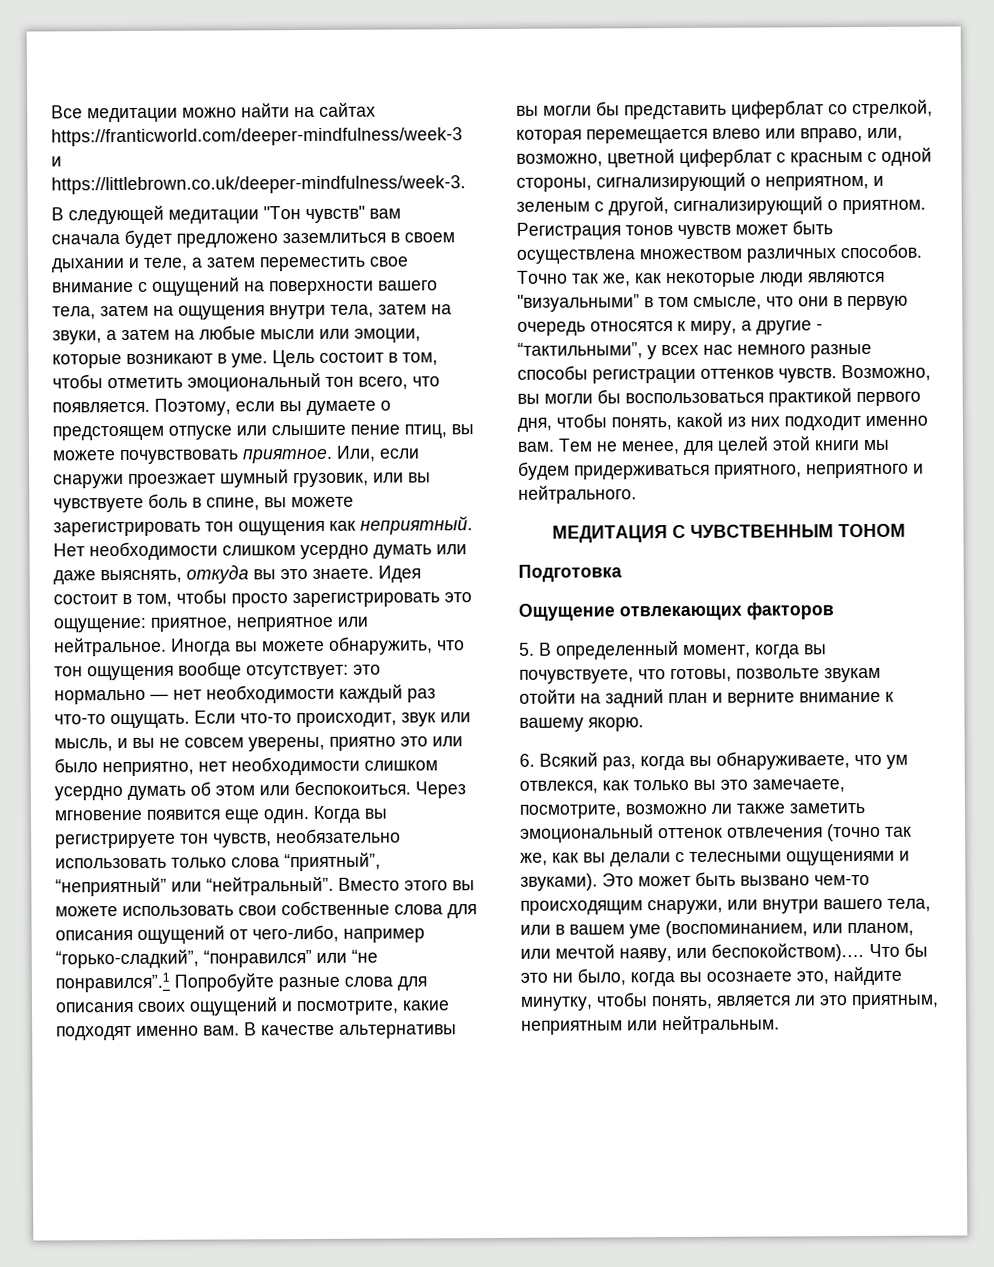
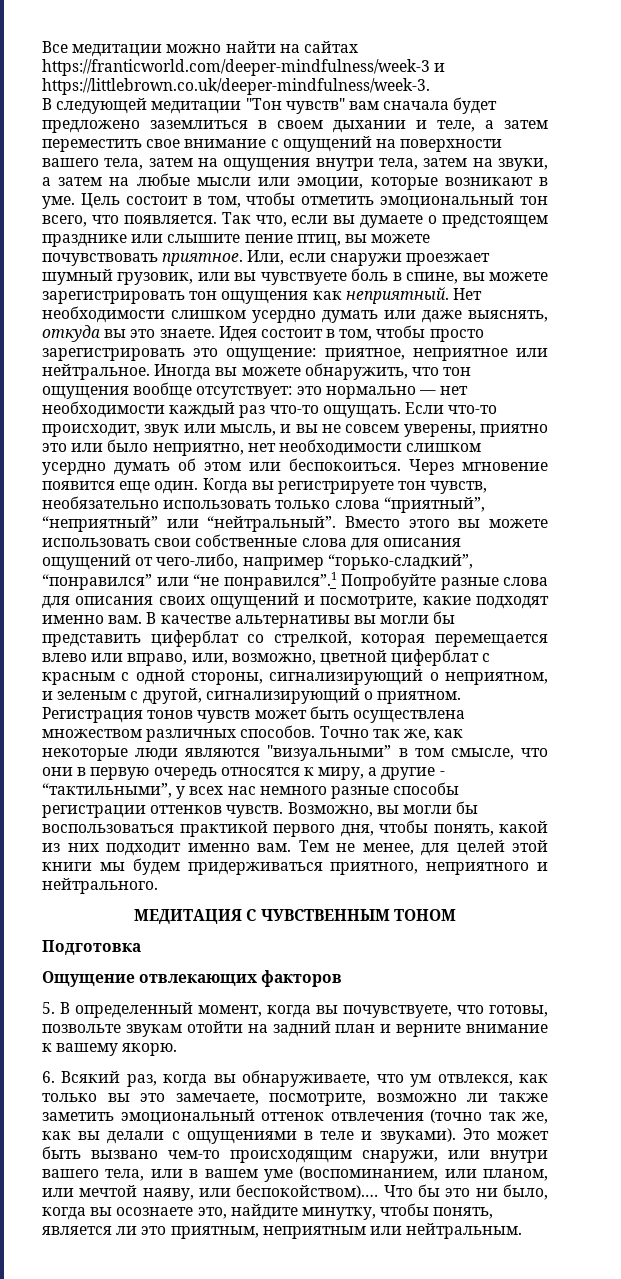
- Поэтому, если вы думаете о предстоящем отпуске или слышите пение птиц, вы можете почувствовать приятное.
+ Так что, если вы думаете о предстоящем празднике или слышите пение птиц, вы можете почувствовать приятное.
- 6. Всякий раз, когда вы обнаруживаете, что ум отвлекся, как только вы это замечаете, посмотрите, возможно ли также заметить эмоциональный оттенок отвлечения (точно так же, как вы делали с телесными ощущениями и звуками).
+ 6. Всякий раз, когда вы обнаруживаете, что ум отвлекся, как только вы это замечаете, посмотрите, возможно ли также заметить эмоциональный оттенок отвлечения (точно так же, как вы делали с ощущениями в теле и звуками).

